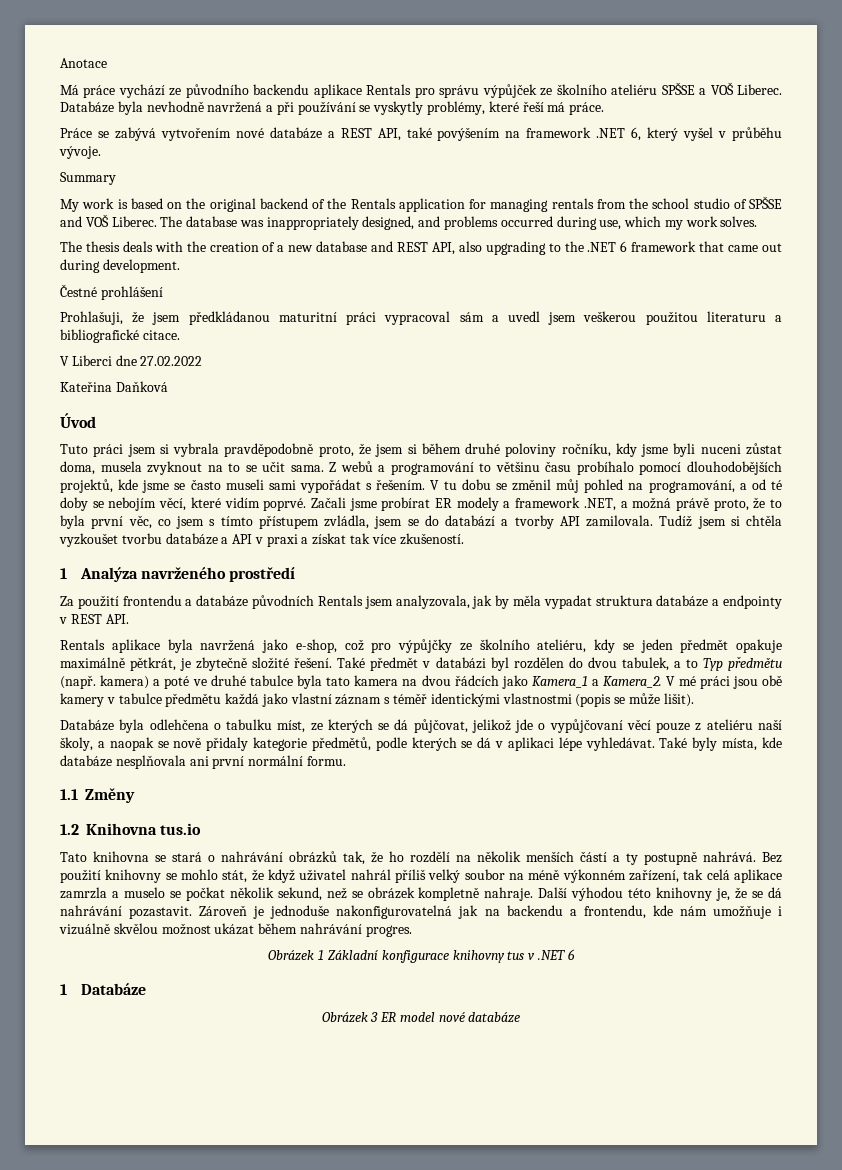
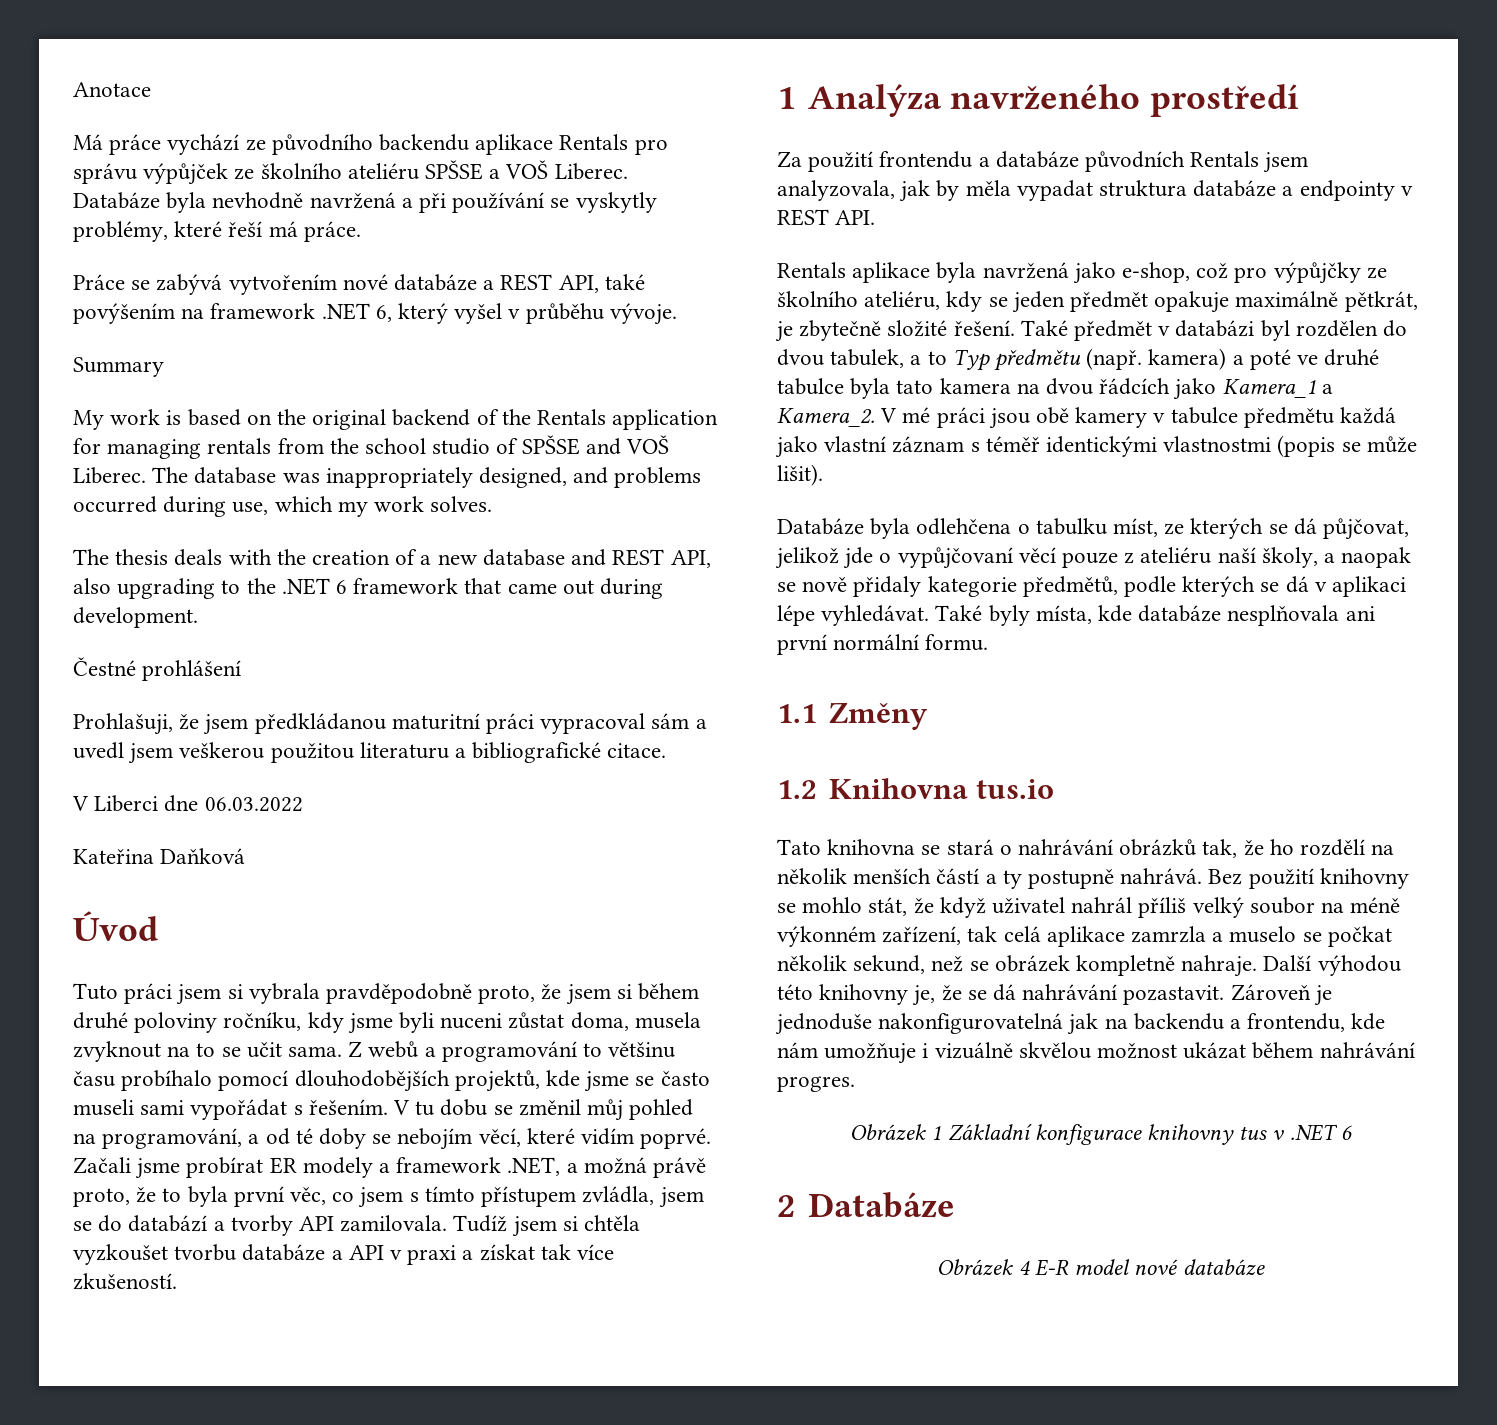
- V Liberci dne 27.02.2022
+ V Liberci dne 06.03.2022
- 1 Databáze
+ 2 Databáze
- Obrázek 3 ER model nové databáze
+ Obrázek 4 E-R model nové databáze

